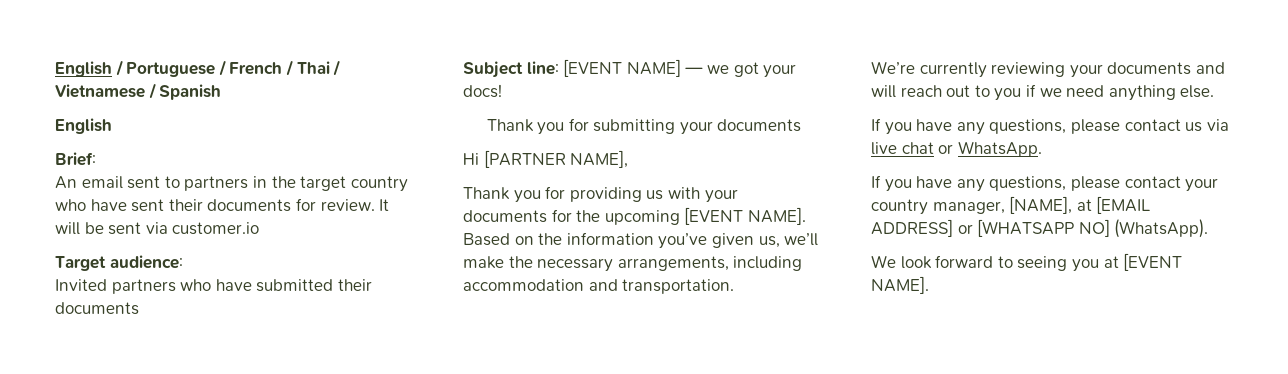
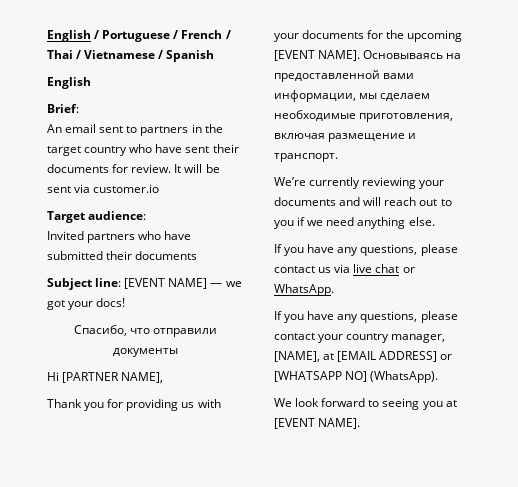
- Thank you for submitting your documents
+ Спасибо, что отправили документы
- Based on the information you’ve given us, we’ll make the necessary arrangements, including accommodation and transportation.
+ Основываясь на предоставленной вами информации, мы сделаем необходимые приготовления, включая размещение и транспорт.

